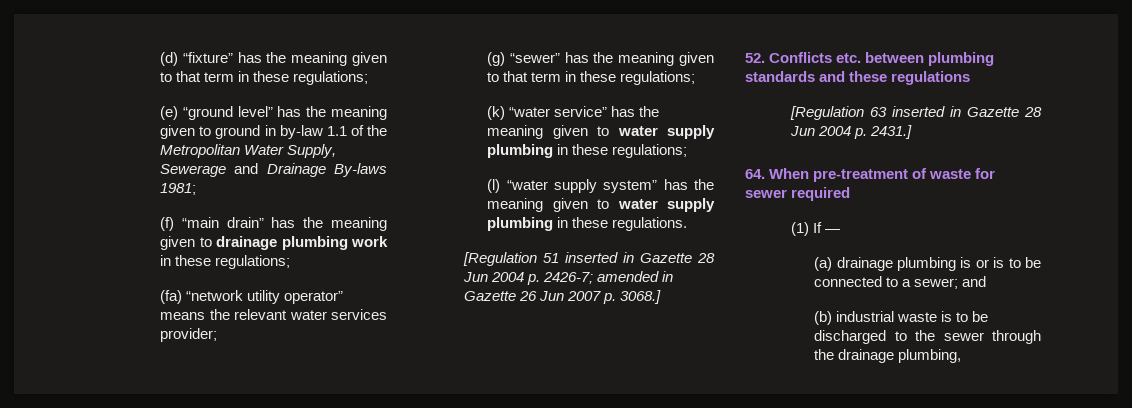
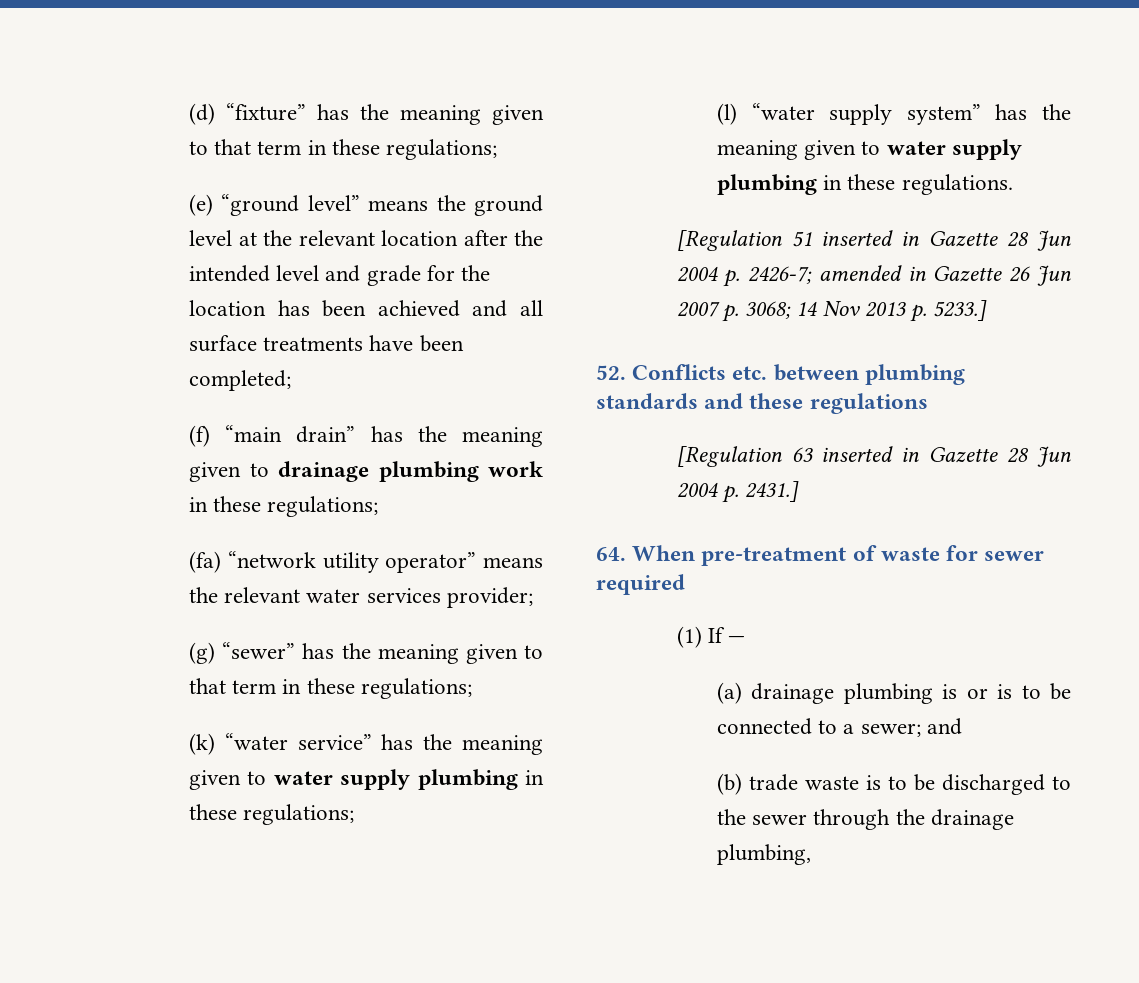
- (e) “ground level” has the meaning given to ground in by-law 1.1 of the Metropolitan Water Supply, Sewerage and Drainage By-laws 1981;
+ (e) “ground level” means the ground level at the relevant location after the intended level and grade for the location has been achieved and all surface treatments have been completed;
- [Regulation 51 inserted in Gazette 28 Jun 2004 p. 2426-7; amended in Gazette 26 Jun 2007 p. 3068.]
+ [Regulation 51 inserted in Gazette 28 Jun 2004 p. 2426-7; amended in Gazette 26 Jun 2007 p. 3068; 14 Nov 2013 p. 5233.]
- (b) industrial waste is to be discharged to the sewer through the drainage plumbing,
+ (b) trade waste is to be discharged to the sewer through the drainage plumbing,

